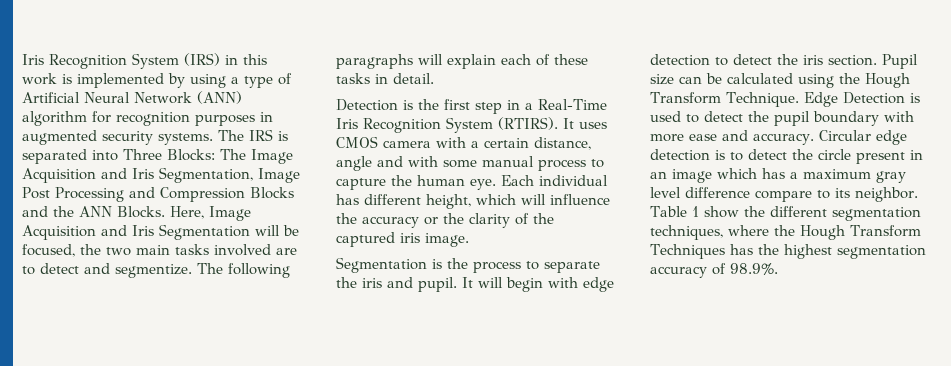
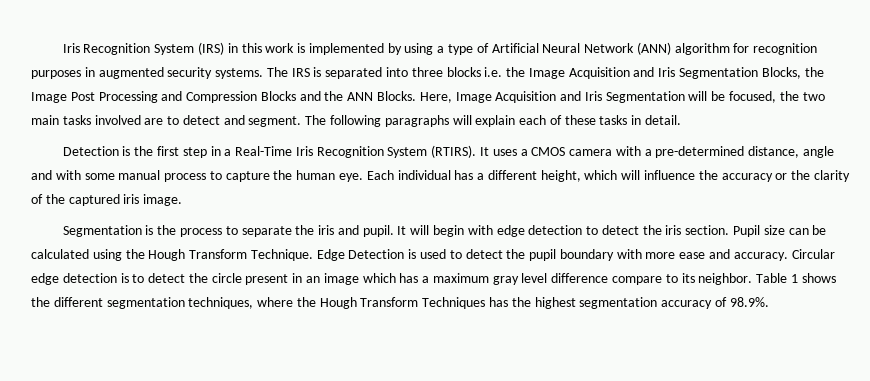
- The IRS is separated into Three Blocks: The Image Acquisition and Iris Segmentation, Image Post Processing and Compression Blocks and the ANN Blocks.
+ The IRS is separated into three blocks i.e. the Image Acquisition and Iris Segmentation Blocks, the Image Post Processing and Compression Blocks and the ANN Blocks.
- Here, Image Acquisition and Iris Segmentation will be focused, the two main tasks involved are to detect and segmentize.
+ Here, Image Acquisition and Iris Segmentation will be focused, the two main tasks involved are to detect and segment.
- It uses CMOS camera with a certain distance, angle and with some manual process to capture the human eye.
+ It uses a CMOS camera with a pre-determined distance, angle and with some manual process to capture the human eye.
- Each individual has different height, which will influence the accuracy or the clarity of the captured iris image.
+ Each individual has a different height, which will influence the accuracy or the clarity of the captured iris image.
- Table 1 show the different segmentation techniques, where the Hough Transform Techniques has the highest segmentation accuracy of 98.9%.
+ Table 1 shows the different segmentation techniques, where the Hough Transform Techniques has the highest segmentation accuracy of 98.9%.

